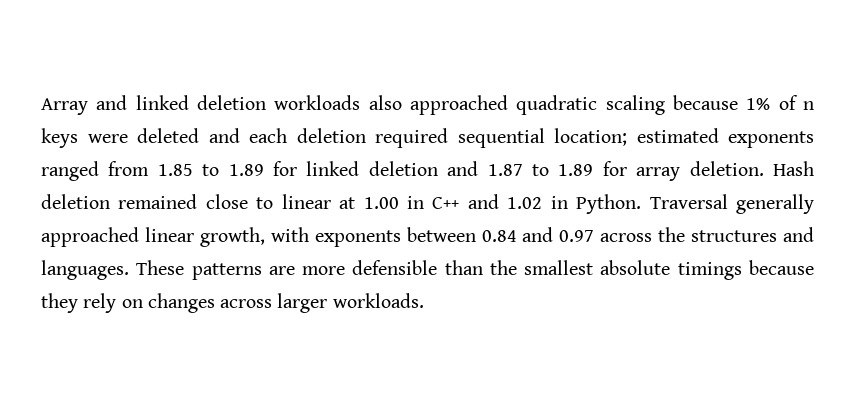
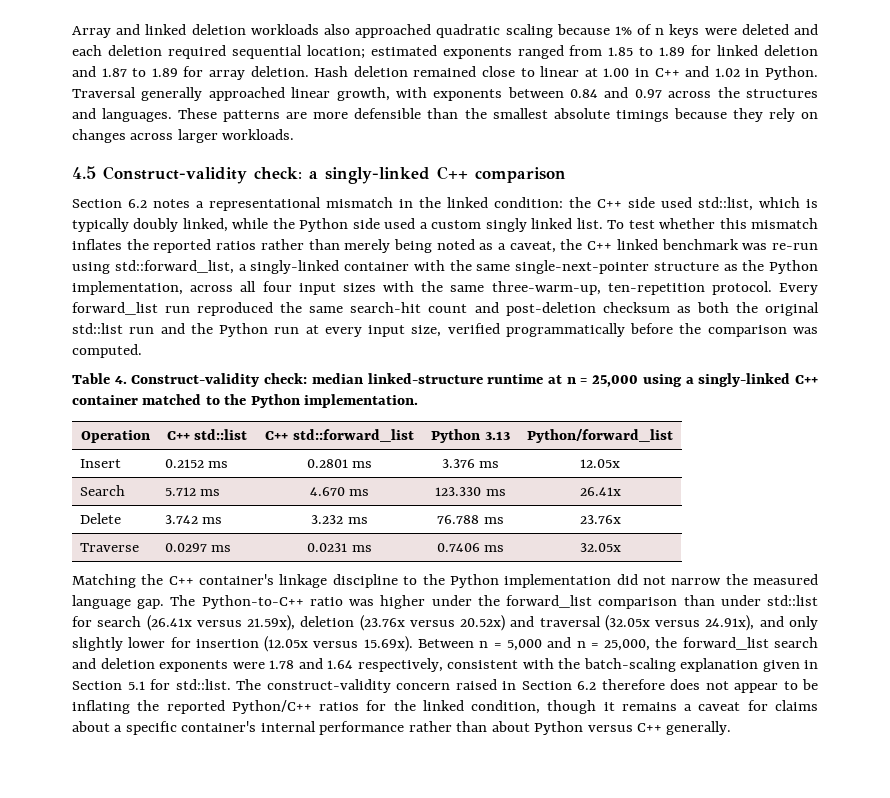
+ 4.5 Construct-validity check: a singly-linked C++ comparison
+ Section 6.2 notes a representational mismatch in the linked condition: the C++ side used std::list, which is typically doubly linked, while the Python side used a custom singly linked list. To test whether this mismatch inflates the reported ratios rather than merely being noted as a caveat, the C++ linked benchmark was re-run using std::forward_list, a singly-linked container with the same single-next-pointer structure as the Python implementation, across all four input sizes with the same three-warm-up, ten-repetition protocol. Every forward_list run reproduced the same search-hit count and post-deletion checksum as both the original std::list run and the Python run at every input size, verified programmatically before the comparison was computed.
+ Table 4. Construct-validity check: median linked-structure runtime at n = 25,000 using a singly-linked C++ container matched to the Python implementation.
+ Operation | C++ std::list | C++ std::forward_list | Python 3.13 | Python/forward_list
+ Insert | 0.2152 ms | 0.2801 ms | 3.376 ms | 12.05x
+ Search | 5.712 ms | 4.670 ms | 123.330 ms | 26.41x
+ Delete | 3.742 ms | 3.232 ms | 76.788 ms | 23.76x
+ Traverse | 0.0297 ms | 0.0231 ms | 0.7406 ms | 32.05x
+ Matching the C++ container's linkage discipline to the Python implementation did not narrow the measured language gap. The Python-to-C++ ratio was higher under the forward_list comparison than under std::list for search (26.41x versus 21.59x), deletion (23.76x versus 20.52x) and traversal (32.05x versus 24.91x), and only slightly lower for insertion (12.05x versus 15.69x). Between n = 5,000 and n = 25,000, the forward_list search and deletion exponents were 1.78 and 1.64 respectively, consistent with the batch-scaling explanation given in Section 5.1 for std::list. The construct-validity concern raised in Section 6.2 therefore does not appear to be inflating the reported Python/C++ ratios for the linked condition, though it remains a caveat for claims about a specific container's internal performance rather than about Python versus C++ generally.

